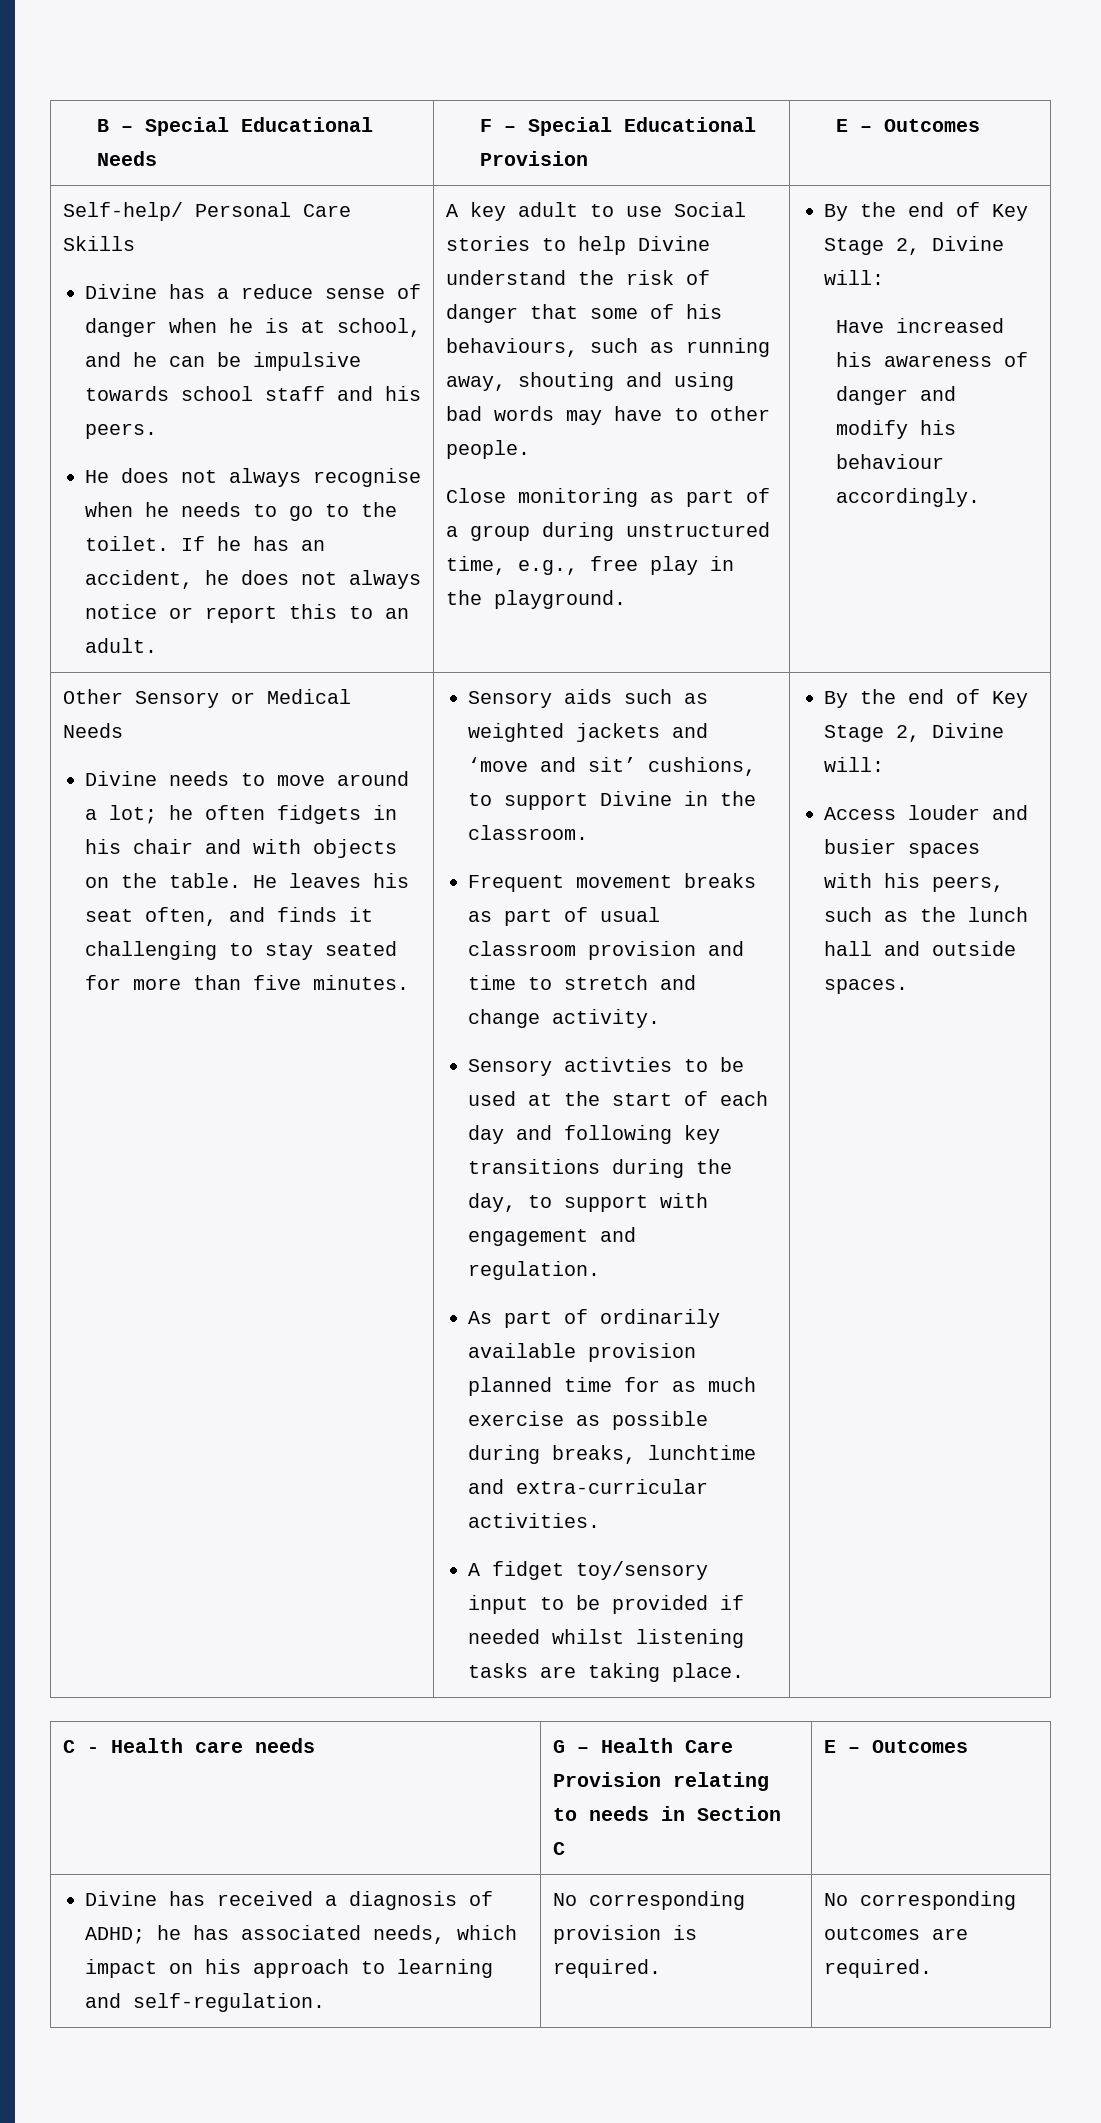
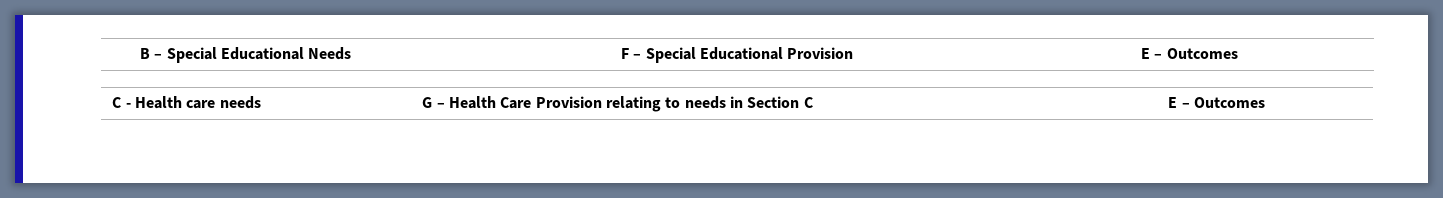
- Self-help/ Personal Care Skills
- Divine has a reduce sense of danger when he is at school, and he can be impulsive towards school staff and his peers.
- He does not always recognise when he needs to go to the toilet. If he has an accident, he does not always notice or report this to an adult. | A key adult to use Social stories to help Divine understand the risk of danger that some of his behaviours, such as running away, shouting and using bad words may have to other people.
- Close monitoring as part of a group during unstructured time, e.g., free play in the playground. | By the end of Key Stage 2, Divine will:
- Have increased his awareness of danger and modify his behaviour accordingly.
- Other Sensory or Medical Needs
- Divine needs to move around a lot; he often fidgets in his chair and with objects on the table. He leaves his seat often, and finds it challenging to stay seated for more than five minutes. | Sensory aids such as weighted jackets and ‘move and sit’ cushions, to support Divine in the classroom.
- Frequent movement breaks as part of usual classroom provision and time to stretch and change activity.
- Sensory activties to be used at the start of each day and following key transitions during the day, to support with engagement and regulation.
- As part of ordinarily available provision planned time for as much exercise as possible during breaks, lunchtime and extra-curricular activities.
- A fidget toy/sensory input to be provided if needed whilst listening tasks are taking place. | By the end of Key Stage 2, Divine will:
- Access louder and busier spaces with his peers, such as the lunch hall and outside spaces.
- Divine has received a diagnosis of ADHD; he has associated needs, which impact on his approach to learning and self-regulation. | No corresponding provision is required. | No corresponding outcomes are required.

